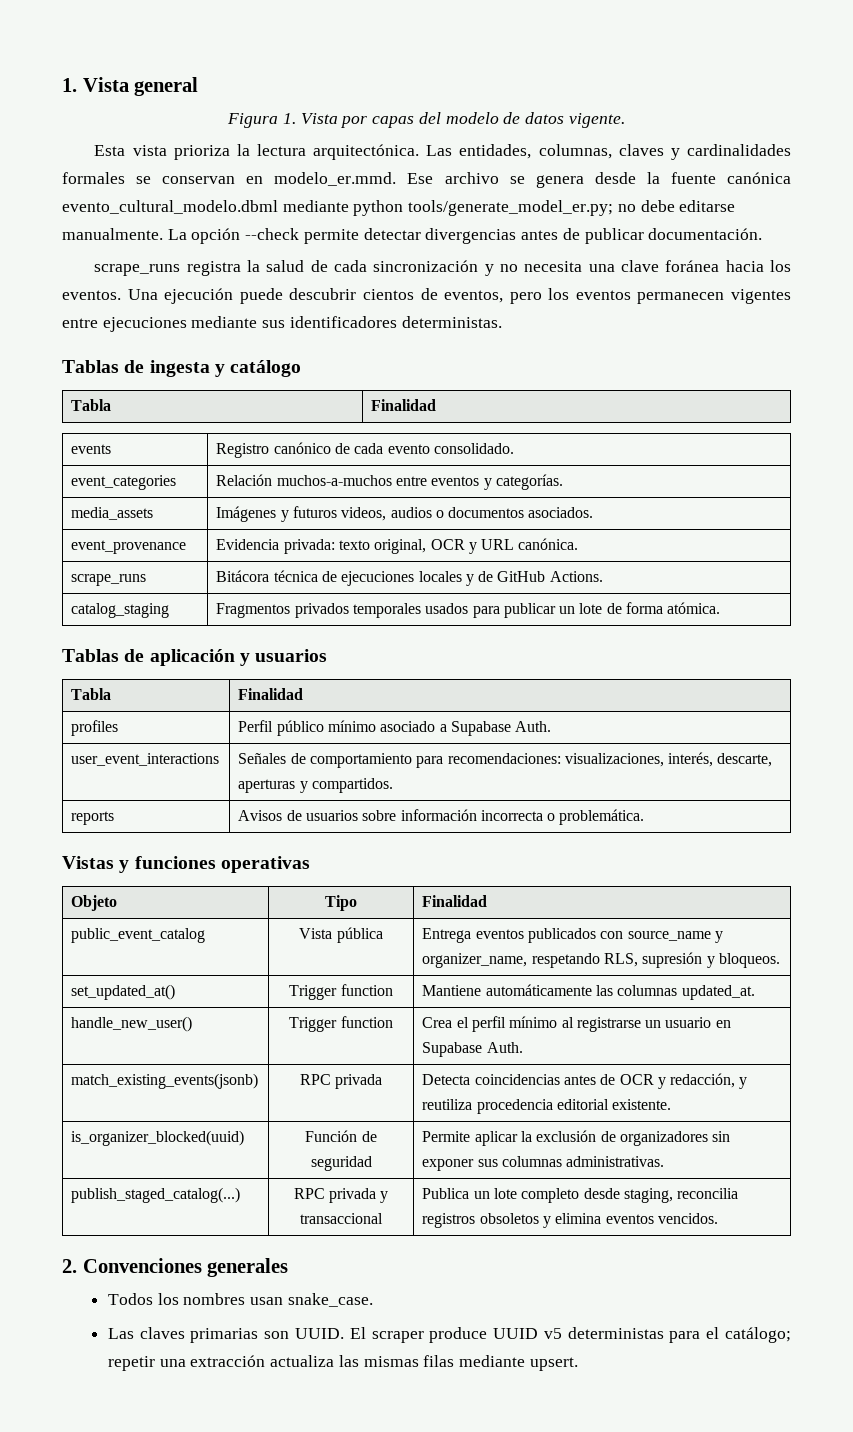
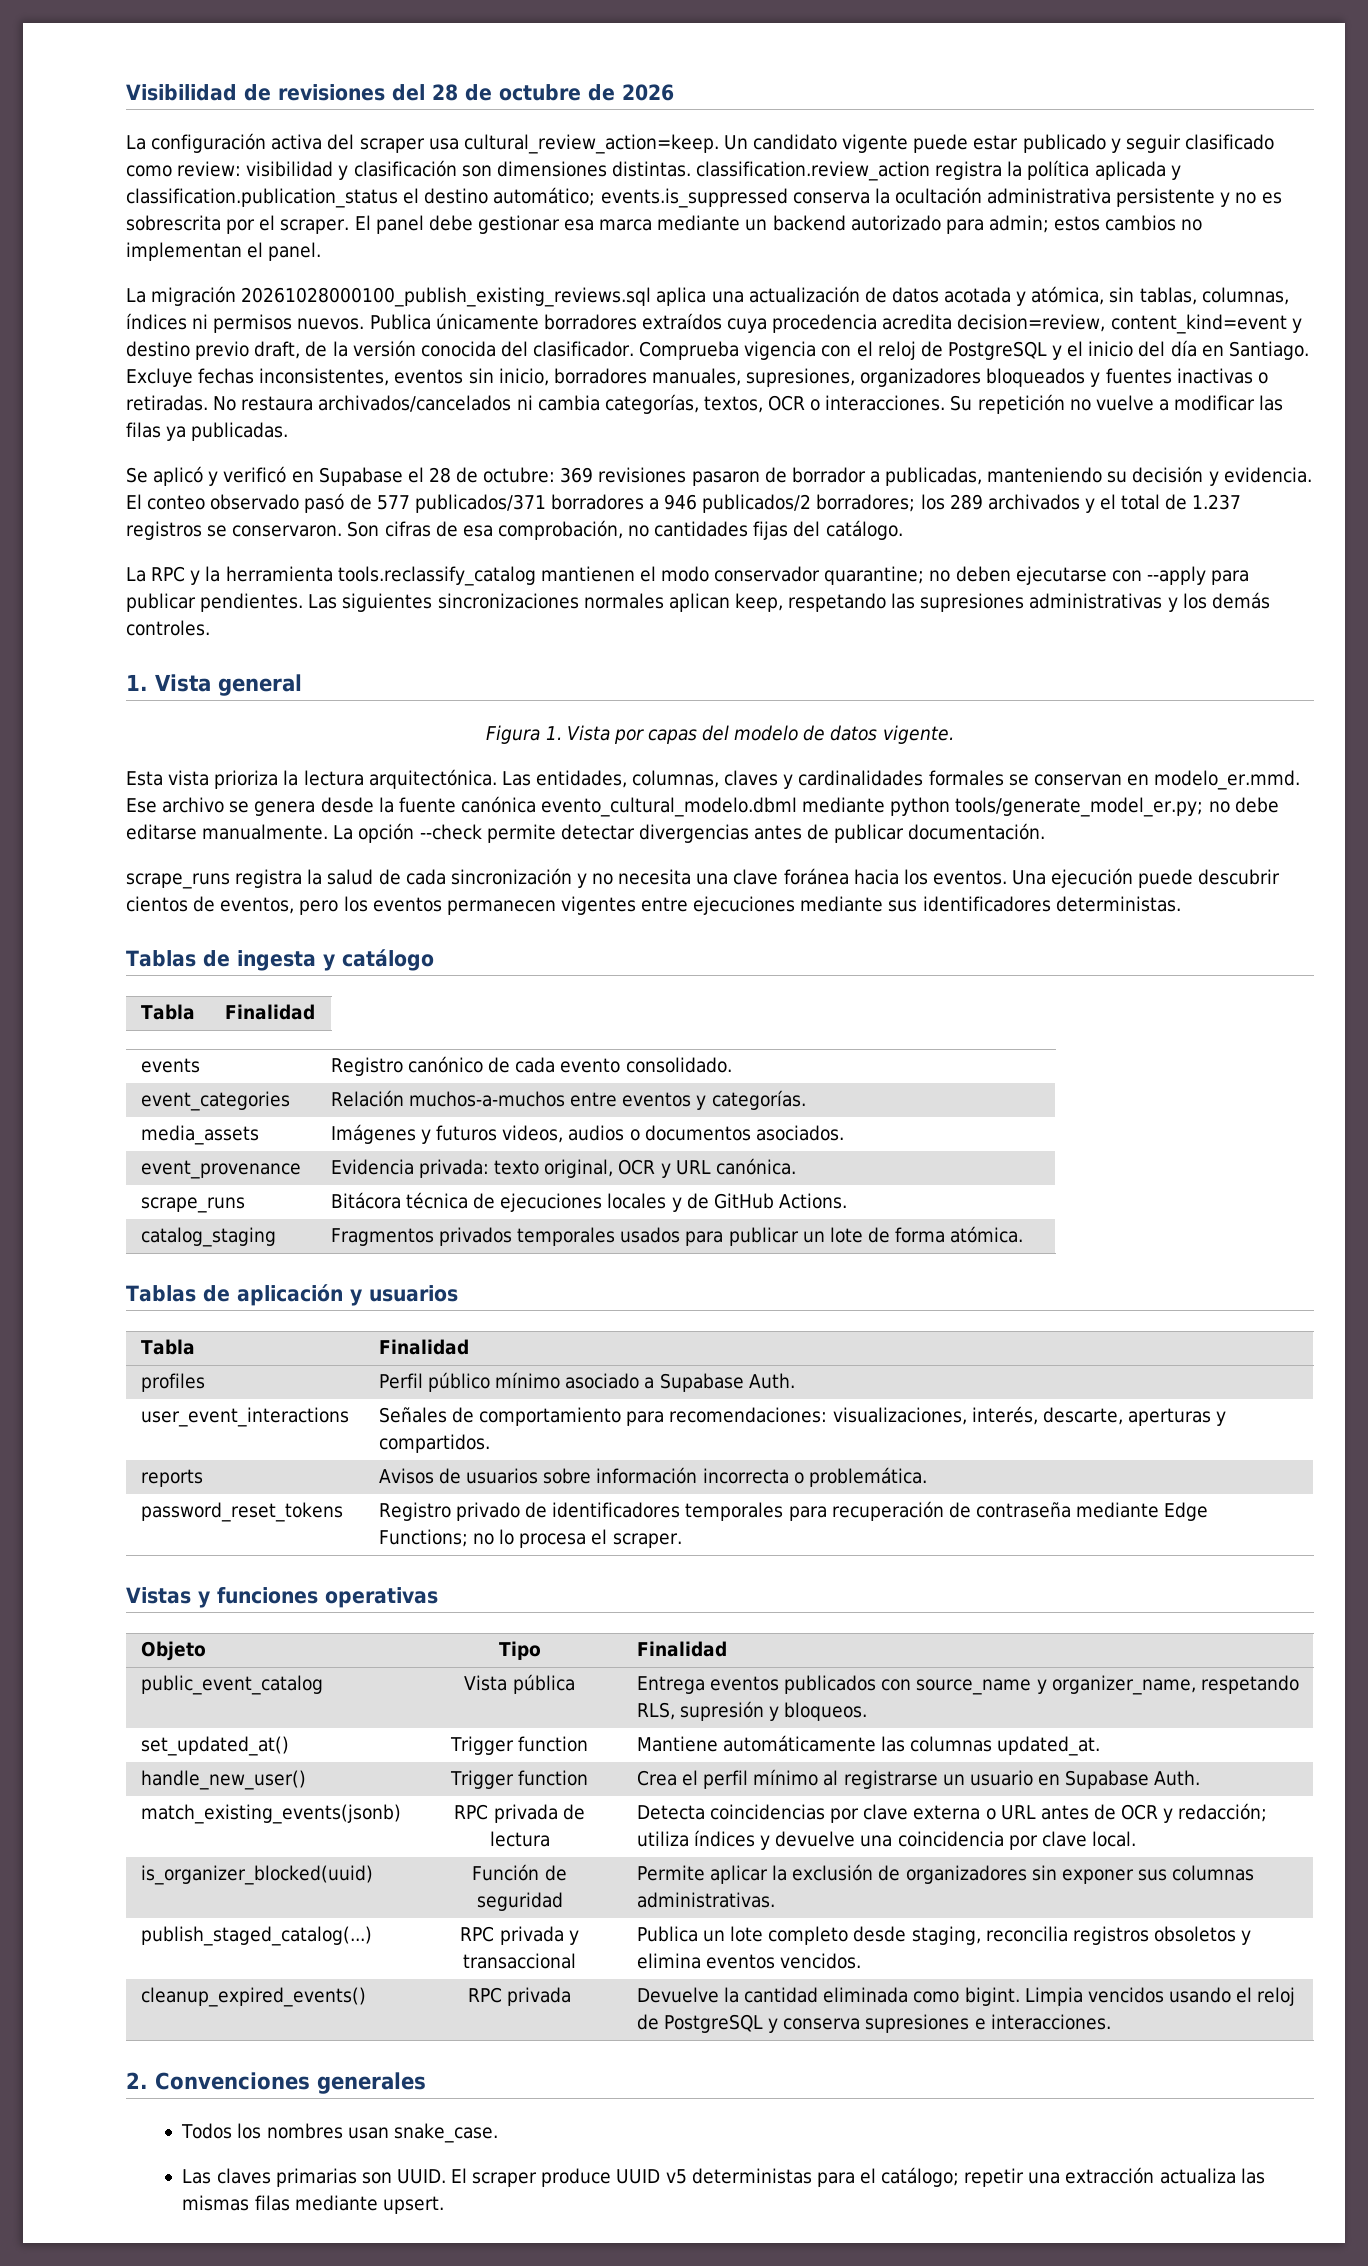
+ Visibilidad de revisiones del 28 de octubre de 2026
+ La configuración activa del scraper usa cultural_review_action=keep. Un candidato vigente puede estar publicado y seguir clasificado como review: visibilidad y clasificación son dimensiones distintas. classification.review_action registra la política aplicada y classification.publication_status el destino automático; events.is_suppressed conserva la ocultación administrativa persistente y no es sobrescrita por el scraper. El panel debe gestionar esa marca mediante un backend autorizado para admin; estos cambios no implementan el panel.
+ La migración 20261028000100_publish_existing_reviews.sql aplica una actualización de datos acotada y atómica, sin tablas, columnas, índices ni permisos nuevos. Publica únicamente borradores extraídos cuya procedencia acredita decision=review, content_kind=event y destino previo draft, de la versión conocida del clasificador. Comprueba vigencia con el reloj de PostgreSQL y el inicio del día en Santiago. Excluye fechas inconsistentes, eventos sin inicio, borradores manuales, supresiones, organizadores bloqueados y fuentes inactivas o retiradas. No restaura archivados/cancelados ni cambia categorías, textos, OCR o interacciones. Su repetición no vuelve a modificar las filas ya publicadas.
+ Se aplicó y verificó en Supabase el 28 de octubre: 369 revisiones pasaron de borrador a publicadas, manteniendo su decisión y evidencia. El conteo observado pasó de 577 publicados/371 borradores a 946 publicados/2 borradores; los 289 archivados y el total de 1.237 registros se conservaron. Son cifras de esa comprobación, no cantidades fijas del catálogo.
+ La RPC y la herramienta tools.reclassify_catalog mantienen el modo conservador quarantine; no deben ejecutarse con --apply para publicar pendientes. Las siguientes sincronizaciones normales aplican keep, respetando las supresiones administrativas y los demás controles.
+ password_reset_tokens | Registro privado de identificadores temporales para recuperación de contraseña mediante Edge Functions; no lo procesa el scraper.
- match_existing_events(jsonb) | RPC privada | Detecta coincidencias antes de OCR y redacción, y reutiliza procedencia editorial existente.
+ match_existing_events(jsonb) | RPC privada de lectura | Detecta coincidencias por clave externa o URL antes de OCR y redacción; utiliza índices y devuelve una coincidencia por clave local.
+ cleanup_expired_events() | RPC privada | Devuelve la cantidad eliminada como bigint. Limpia vencidos usando el reloj de PostgreSQL y conserva supresiones e interacciones.

